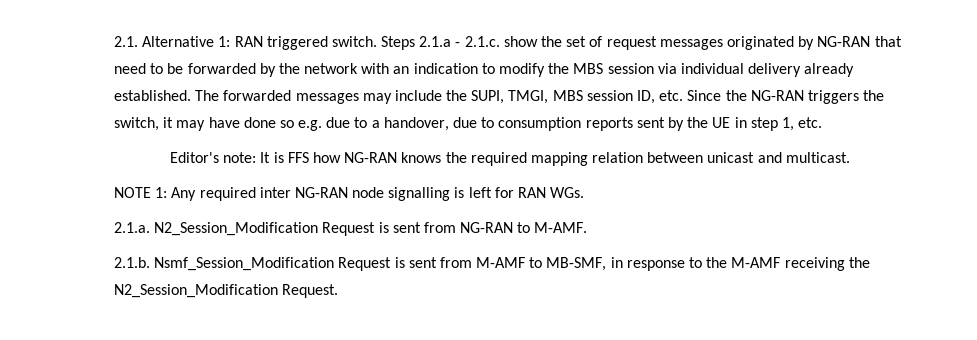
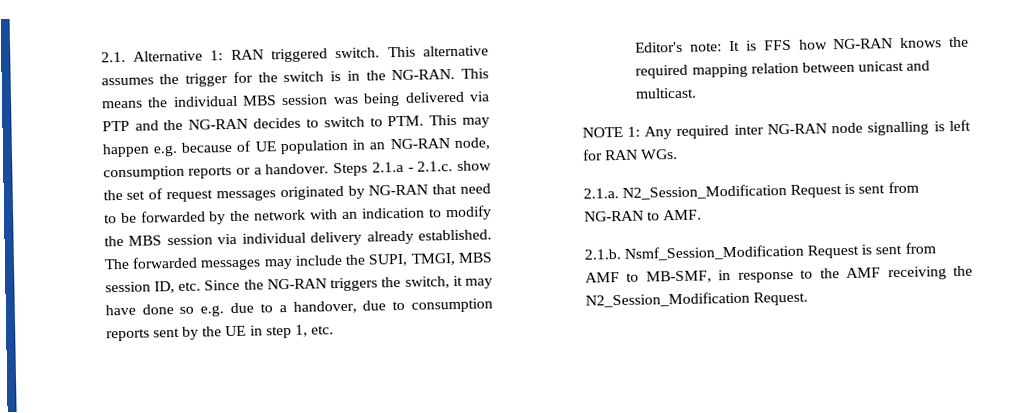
+ This alternative assumes the trigger for the switch is in the NG-RAN. This means the individual MBS session was being delivered via PTP and the NG-RAN decides to switch to PTM. This may happen e.g. because of UE population in an NG-RAN node, consumption reports or a handover.
- 2.1.a. N2_Session_Modification Request is sent from NG-RAN to M-AMF.
+ 2.1.a. N2_Session_Modification Request is sent from NG-RAN to AMF.
- 2.1.b. Nsmf_Session_Modification Request is sent from M-AMF to MB-SMF, in response to the M-AMF receiving the N2_Session_Modification Request.
+ 2.1.b. Nsmf_Session_Modification Request is sent from AMF to MB-SMF, in response to the AMF receiving the N2_Session_Modification Request.

